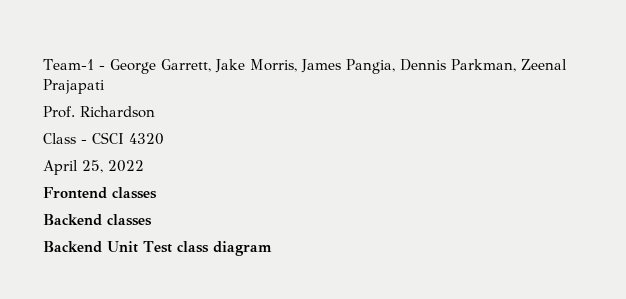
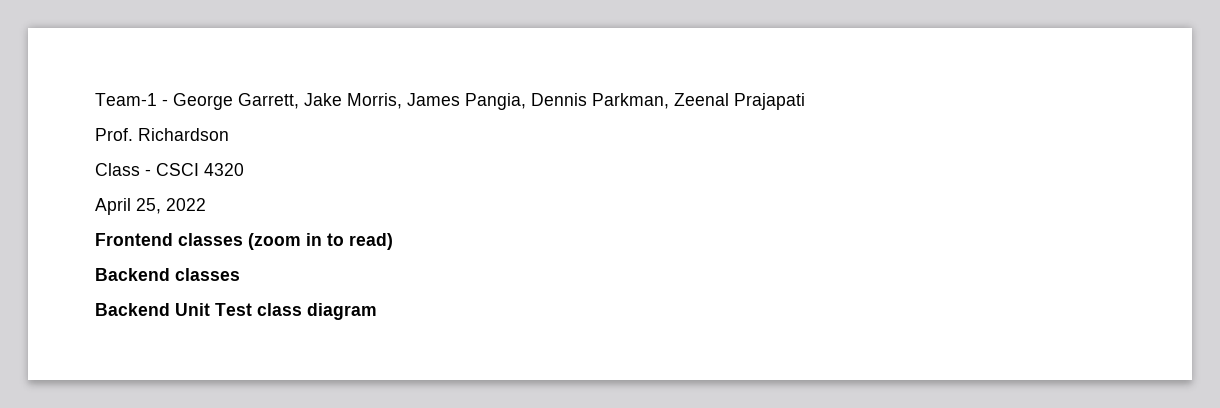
- Frontend classes
+ Frontend classes (zoom in to read)

